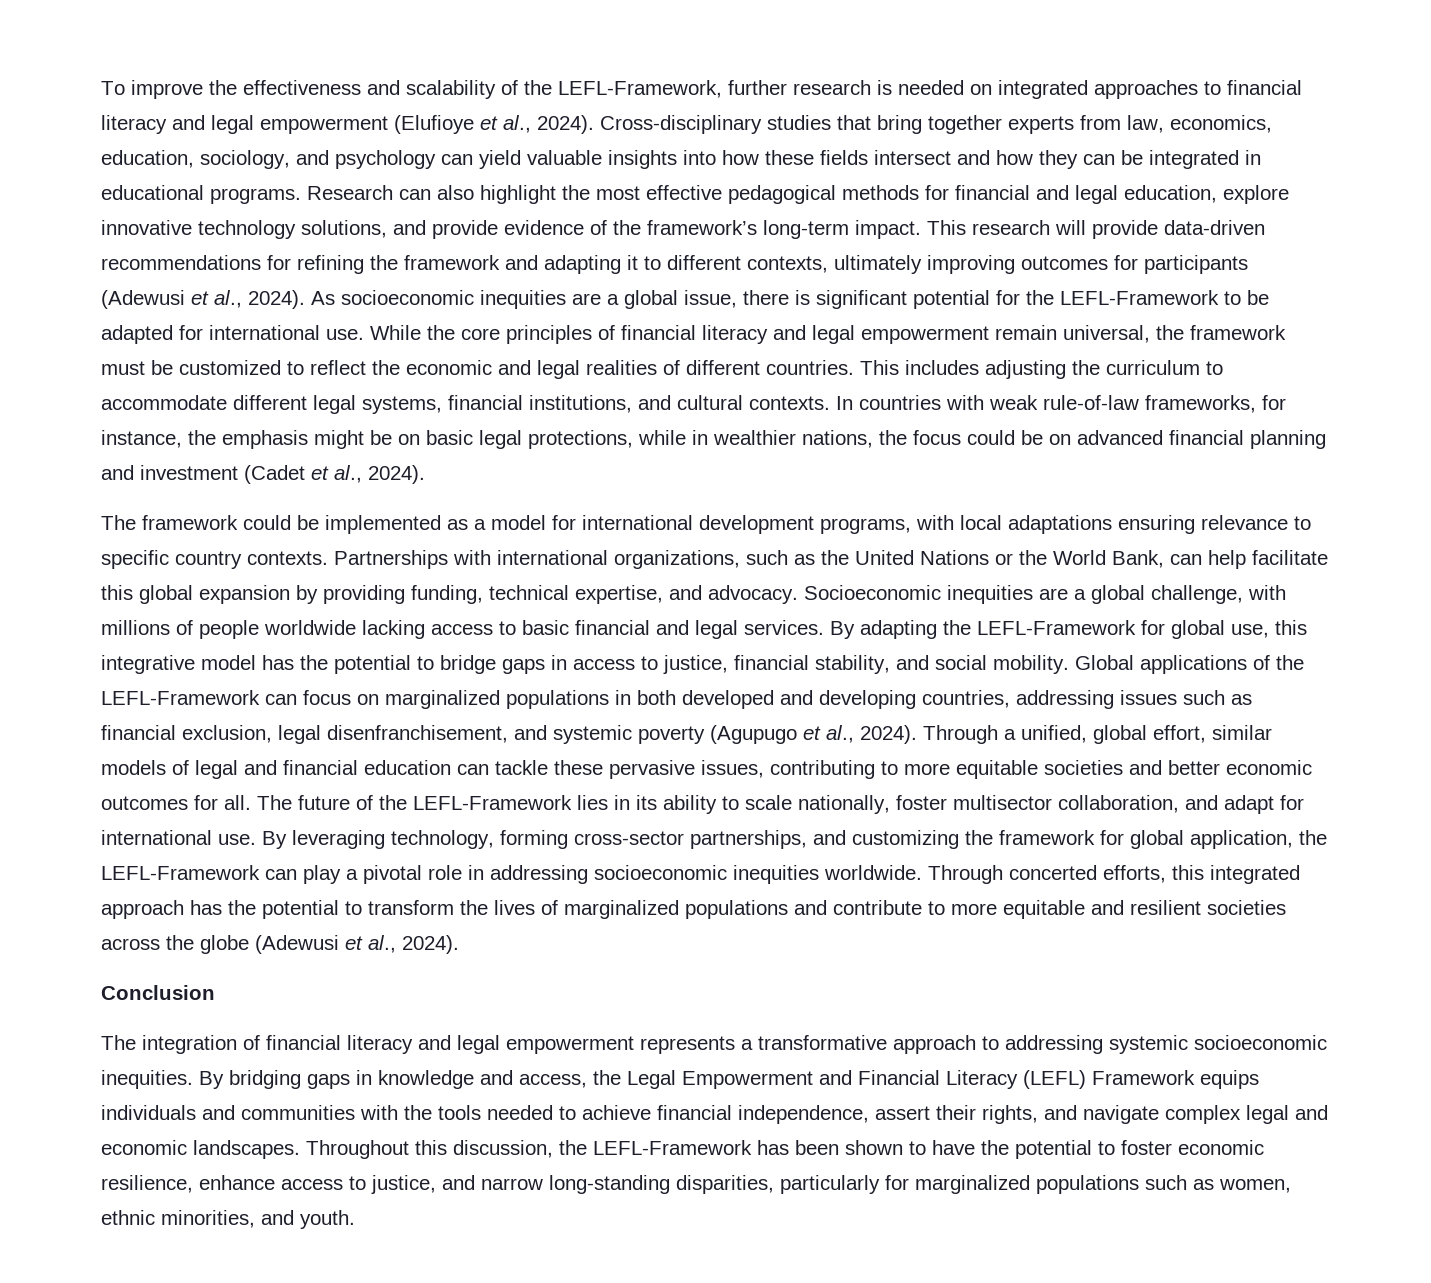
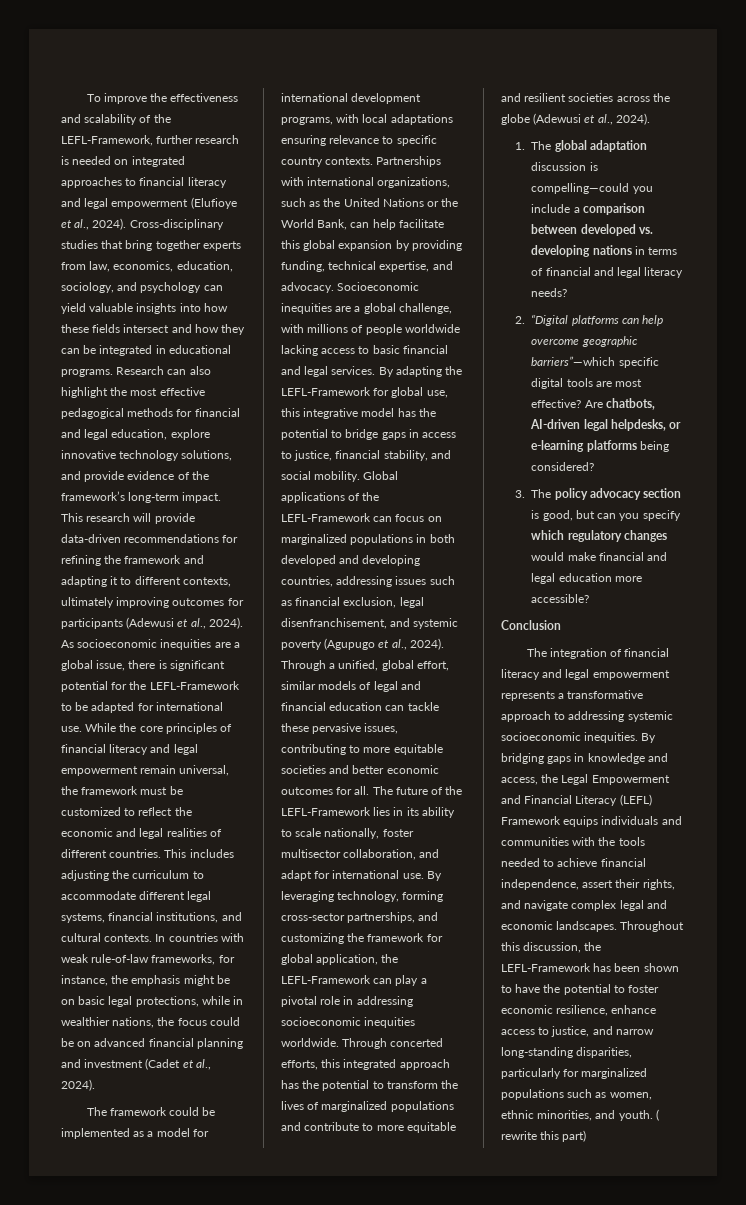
+ 1. The global adaptation discussion is compelling—could you include a comparison between developed vs. developing nations in terms of financial and legal literacy needs?
+ 2. “Digital platforms can help overcome geographic barriers”—which specific digital tools are most effective? Are chatbots, AI-driven legal helpdesks, or e-learning platforms being considered?
+ 3. The policy advocacy section is good, but can you specify which regulatory changes would make financial and legal education more accessible?
+ ( rewrite this part)

